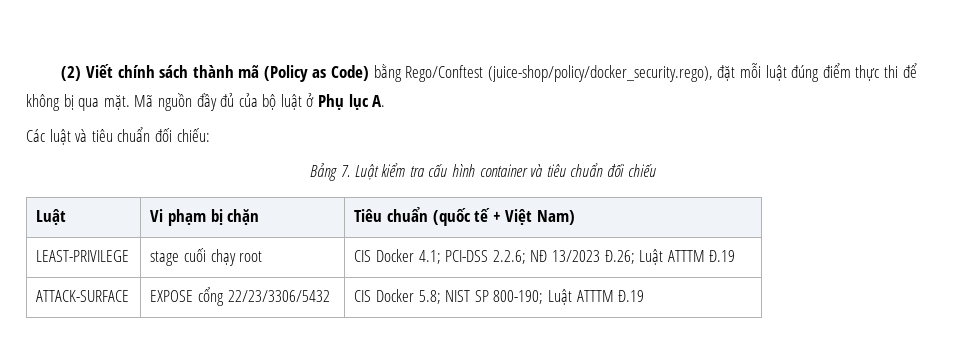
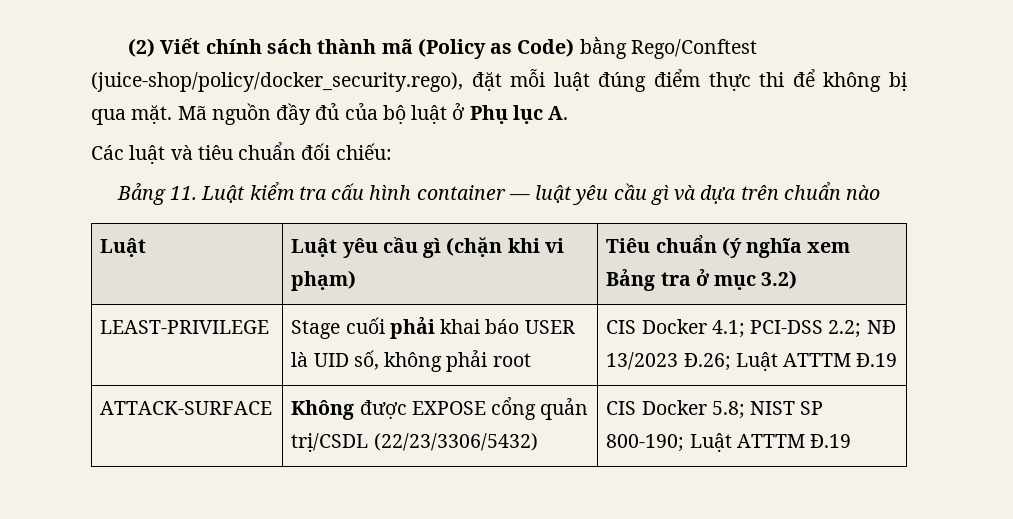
- Bảng 7. Luật kiểm tra cấu hình container và tiêu chuẩn đối chiếu
- Luật | Vi phạm bị chặn | Tiêu chuẩn (quốc tế + Việt Nam)
- LEAST-PRIVILEGE | stage cuối chạy root | CIS Docker 4.1; PCI-DSS 2.2.6; NĐ 13/2023 Đ.26; Luật ATTTM Đ.19
+ Bảng 11. Luật kiểm tra cấu hình container — luật yêu cầu gì và dựa trên chuẩn nào
+ Luật | Luật yêu cầu gì (chặn khi vi phạm) | Tiêu chuẩn (ý nghĩa xem Bảng tra ở mục 3.2)
+ LEAST-PRIVILEGE | Stage cuối phải khai báo USER là UID số, không phải root | CIS Docker 4.1; PCI-DSS 2.2; NĐ 13/2023 Đ.26; Luật ATTTM Đ.19
- ATTACK-SURFACE | EXPOSE cổng 22/23/3306/5432 | CIS Docker 5.8; NIST SP 800-190; Luật ATTTM Đ.19
+ ATTACK-SURFACE | Không được EXPOSE cổng quản trị/CSDL (22/23/3306/5432) | CIS Docker 5.8; NIST SP 800-190; Luật ATTTM Đ.19

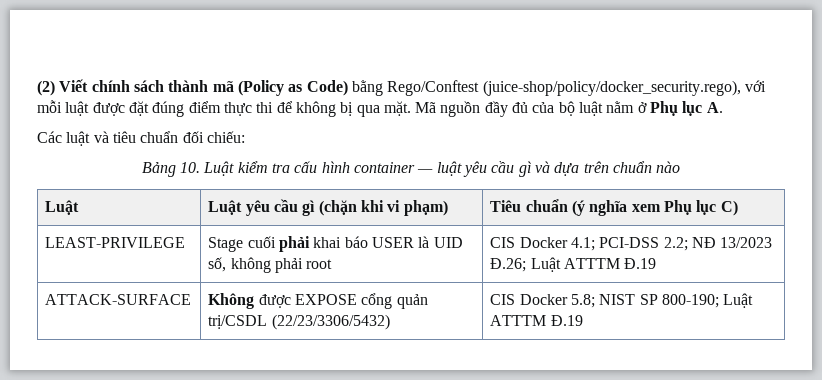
- (2) Viết chính sách thành mã (Policy as Code) bằng Rego/Conftest (juice-shop/policy/docker_security.rego), đặt mỗi luật đúng điểm thực thi để không bị qua mặt.
+ (2) Viết chính sách thành mã (Policy as Code) bằng Rego/Conftest (juice-shop/policy/docker_security.rego), với mỗi luật được đặt đúng điểm thực thi để không bị qua mặt.
- Mã nguồn đầy đủ của bộ luật ở Phụ lục A.
+ Mã nguồn đầy đủ của bộ luật nằm ở Phụ lục A.
- Bảng 11. Luật kiểm tra cấu hình container — luật yêu cầu gì và dựa trên chuẩn nào
+ Bảng 10. Luật kiểm tra cấu hình container — luật yêu cầu gì và dựa trên chuẩn nào
- Luật | Luật yêu cầu gì (chặn khi vi phạm) | Tiêu chuẩn (ý nghĩa xem Bảng tra ở mục 3.2)
+ Luật | Luật yêu cầu gì (chặn khi vi phạm) | Tiêu chuẩn (ý nghĩa xem Phụ lục C)

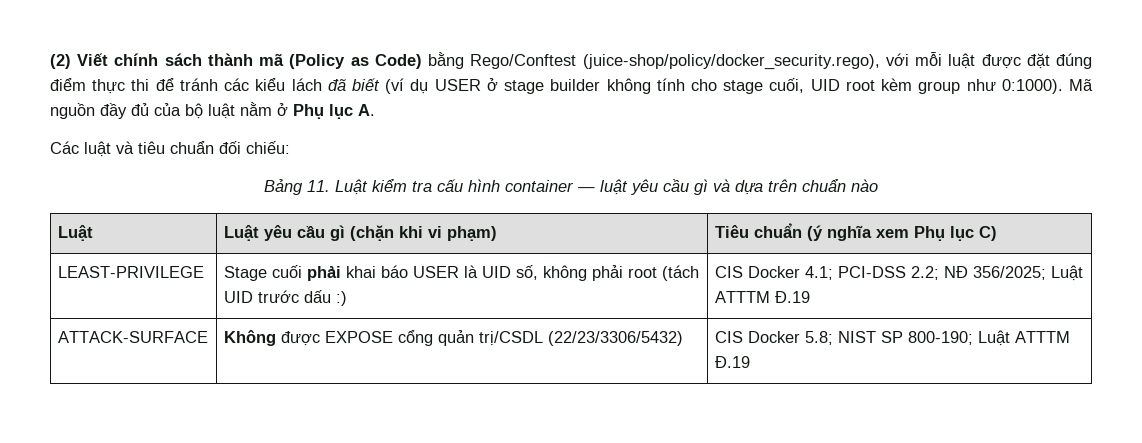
- (2) Viết chính sách thành mã (Policy as Code) bằng Rego/Conftest (juice-shop/policy/docker_security.rego), với mỗi luật được đặt đúng điểm thực thi để không bị qua mặt.
+ (2) Viết chính sách thành mã (Policy as Code) bằng Rego/Conftest (juice-shop/policy/docker_security.rego), với mỗi luật được đặt đúng điểm thực thi để tránh các kiểu lách đã biết (ví dụ USER ở stage builder không tính cho stage cuối, UID root kèm group như 0:1000).
- Bảng 10. Luật kiểm tra cấu hình container — luật yêu cầu gì và dựa trên chuẩn nào
+ Bảng 11. Luật kiểm tra cấu hình container — luật yêu cầu gì và dựa trên chuẩn nào
- LEAST-PRIVILEGE | Stage cuối phải khai báo USER là UID số, không phải root | CIS Docker 4.1; PCI-DSS 2.2; NĐ 13/2023 Đ.26; Luật ATTTM Đ.19
+ LEAST-PRIVILEGE | Stage cuối phải khai báo USER là UID số, không phải root (tách UID trước dấu :) | CIS Docker 4.1; PCI-DSS 2.2; NĐ 356/2025; Luật ATTTM Đ.19

